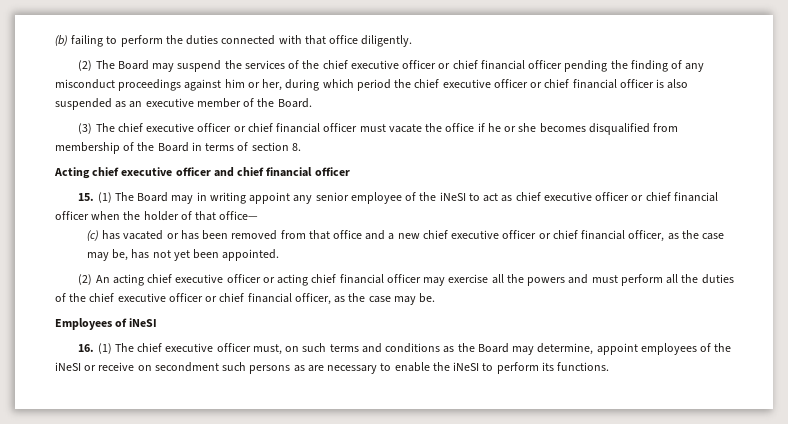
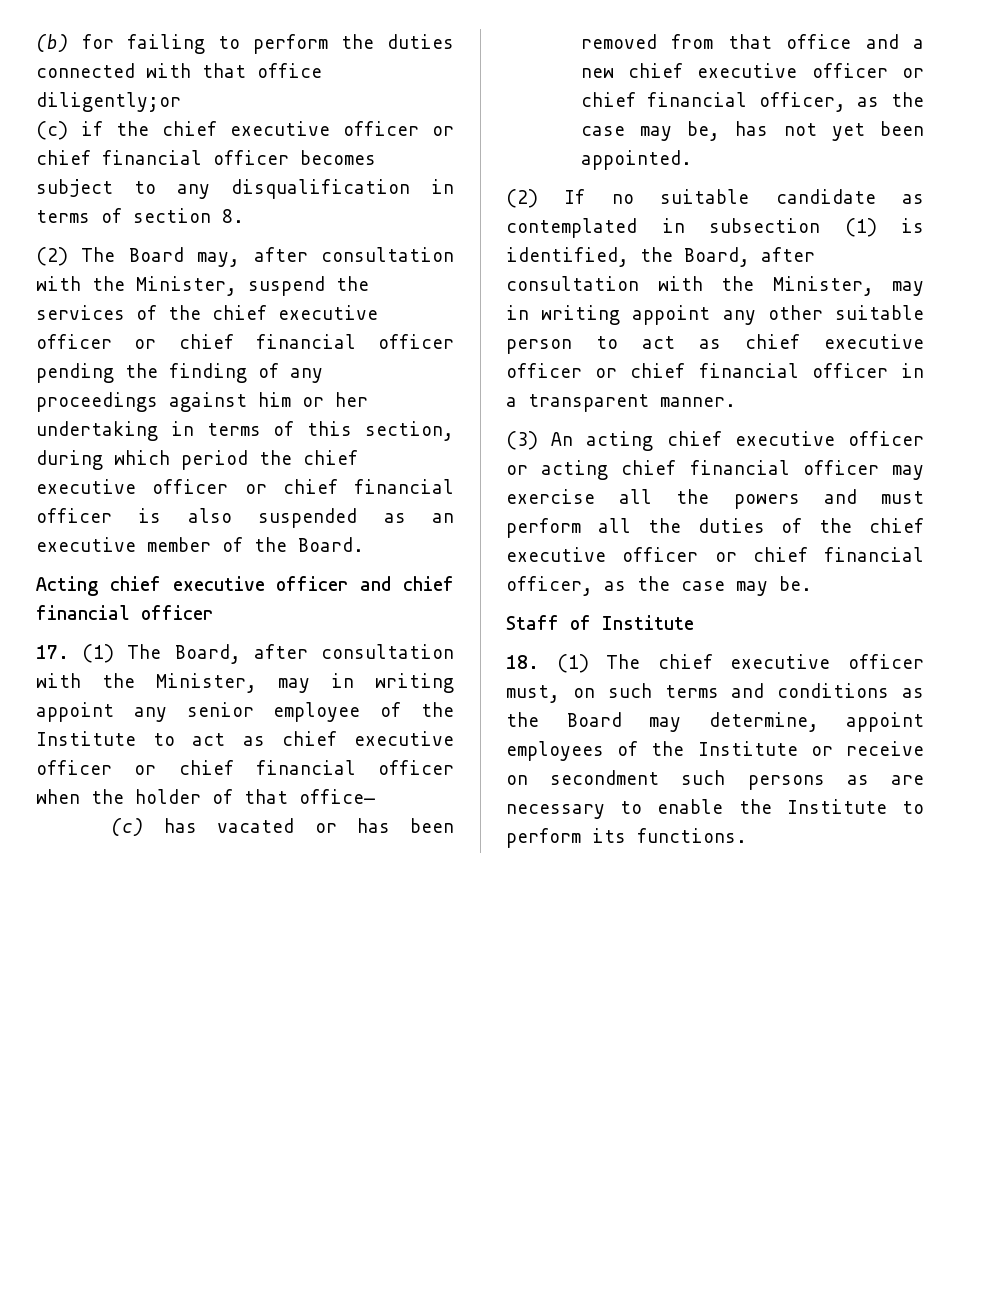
- (b) failing to perform the duties connected with that office diligently.
- (2) The Board may suspend the services of the chief executive officer or chief financial officer pending the finding of any misconduct proceedings against him or her, during which period the chief executive officer or chief financial officer is also suspended as an executive member of the Board.
+ (b) for failing to perform the duties connected with that office diligently;or
+ (c) if the chief executive officer or chief financial officer becomes subject to any disqualification in terms of section 8.
+ (2) The Board may, after consultation with the Minister, suspend the services of the chief executive officer or chief financial officer pending the finding of any proceedings against him or her undertaking in terms of this section, during which period the chief executive officer or chief financial officer is also suspended as an executive member of the Board.
- (3) The chief executive officer or chief financial officer must vacate the office if he or she becomes disqualified from membership of the Board in terms of section 8.
- 15. (1) The Board may in writing appoint any senior employee of the iNeSI to act as chief executive officer or chief financial officer when the holder of that office—
+ 17. (1) The Board, after consultation with the Minister, may in writing appoint any senior employee of the Institute to act as chief executive officer or chief financial officer when the holder of that office—
- (2) An acting chief executive officer or acting chief financial officer may exercise all the powers and must perform all the duties of the chief executive officer or chief financial officer, as the case may be.
+ (2) If no suitable candidate as contemplated in subsection (1) is identified, the Board, after consultation with the Minister, may in writing appoint any other suitable person to act as chief executive officer or chief financial officer in a transparent manner.
+ (3) An acting chief executive officer or acting chief financial officer may exercise all the powers and must perform all the duties of the chief executive officer or chief financial officer, as the case may be.
- Employees of iNeSI
- 16. (1) The chief executive officer must, on such terms and conditions as the Board may determine, appoint employees of the iNeSI or receive on secondment such persons as are necessary to enable the iNeSI to perform its functions.
+ Staff of Institute
+ 18. (1) The chief executive officer must, on such terms and conditions as the Board may determine, appoint employees of the Institute or receive on secondment such persons as are necessary to enable the Institute to perform its functions.

